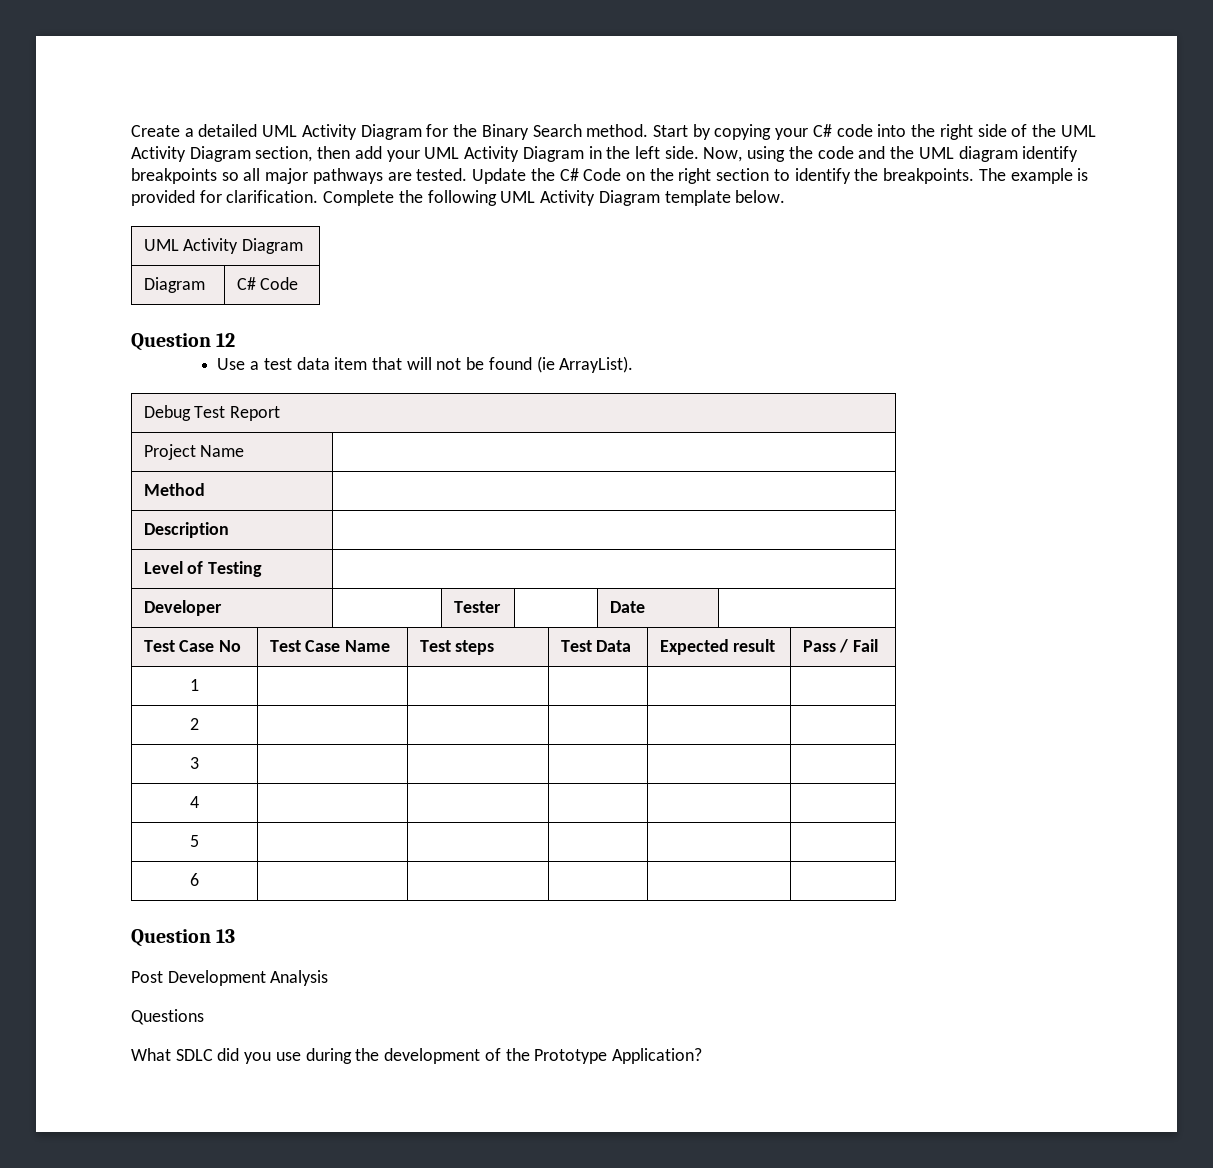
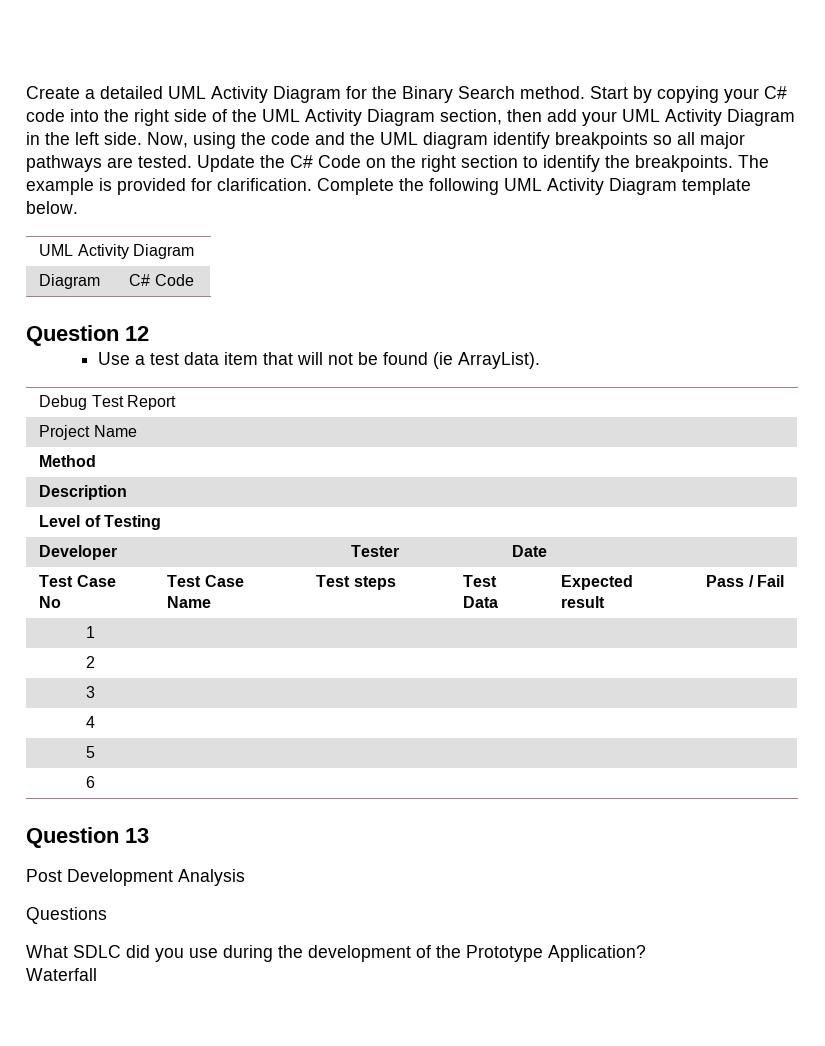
+ Waterfall

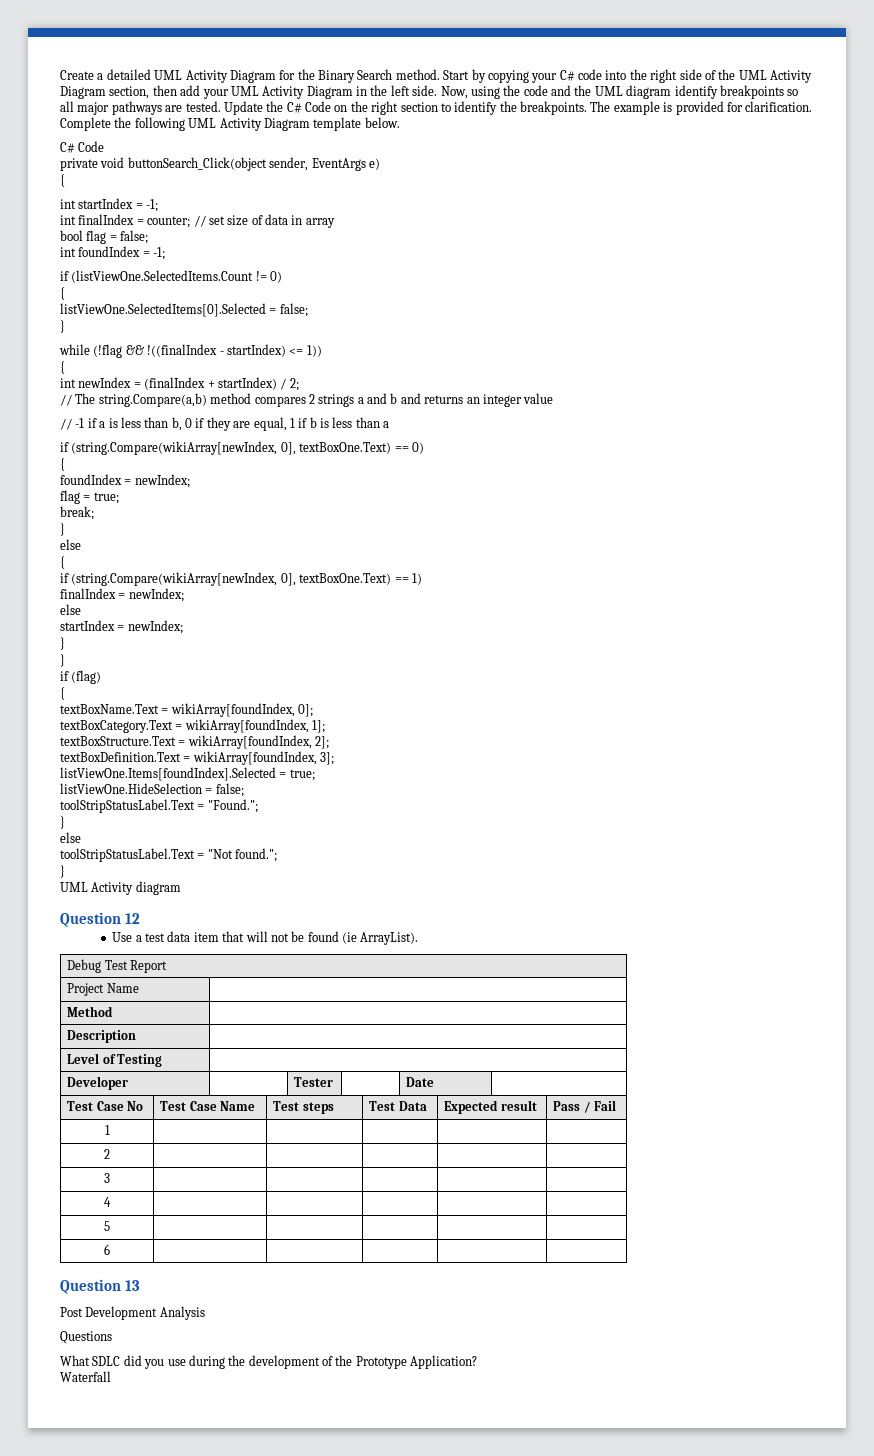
  Complete the following UML Activity Diagram template below.
- UML Activity Diagram
- Diagram | C# Code
+ C# Code
+ private void buttonSearch_Click(object sender, EventArgs e)
+ {
+ int startIndex = -1;
+ int finalIndex = counter; // set size of data in array
+ bool flag = false;
+ int foundIndex = -1;
+ if (listViewOne.SelectedItems.Count != 0)
+ {
+ listViewOne.SelectedItems[0].Selected = false;
+ }
+ while (!flag && !((finalIndex - startIndex) <= 1))
+ {
+ int newIndex = (finalIndex + startIndex) / 2;
+ // The string.Compare(a,b) method compares 2 strings a and b and returns an integer value
+ // -1 if a is less than b, 0 if they are equal, 1 if b is less than a
+ if (string.Compare(wikiArray[newIndex, 0], textBoxOne.Text) == 0)
+ {
+ foundIndex = newIndex;
+ flag = true;
+ break;
+ }
+ else
+ {
+ if (string.Compare(wikiArray[newIndex, 0], textBoxOne.Text) == 1)
+ finalIndex = newIndex;
+ else
+ startIndex = newIndex;
+ }
+ }
+ if (flag)
+ {
+ textBoxName.Text = wikiArray[foundIndex, 0];
+ textBoxCategory.Text = wikiArray[foundIndex, 1];
+ textBoxStructure.Text = wikiArray[foundIndex, 2];
+ textBoxDefinition.Text = wikiArray[foundIndex, 3];
+ listViewOne.Items[foundIndex].Selected = true;
+ listViewOne.HideSelection = false;
+ toolStripStatusLabel.Text = "Found.";
+ }
+ else
+ toolStripStatusLabel.Text = "Not found.";
+ }
+ UML Activity diagram

